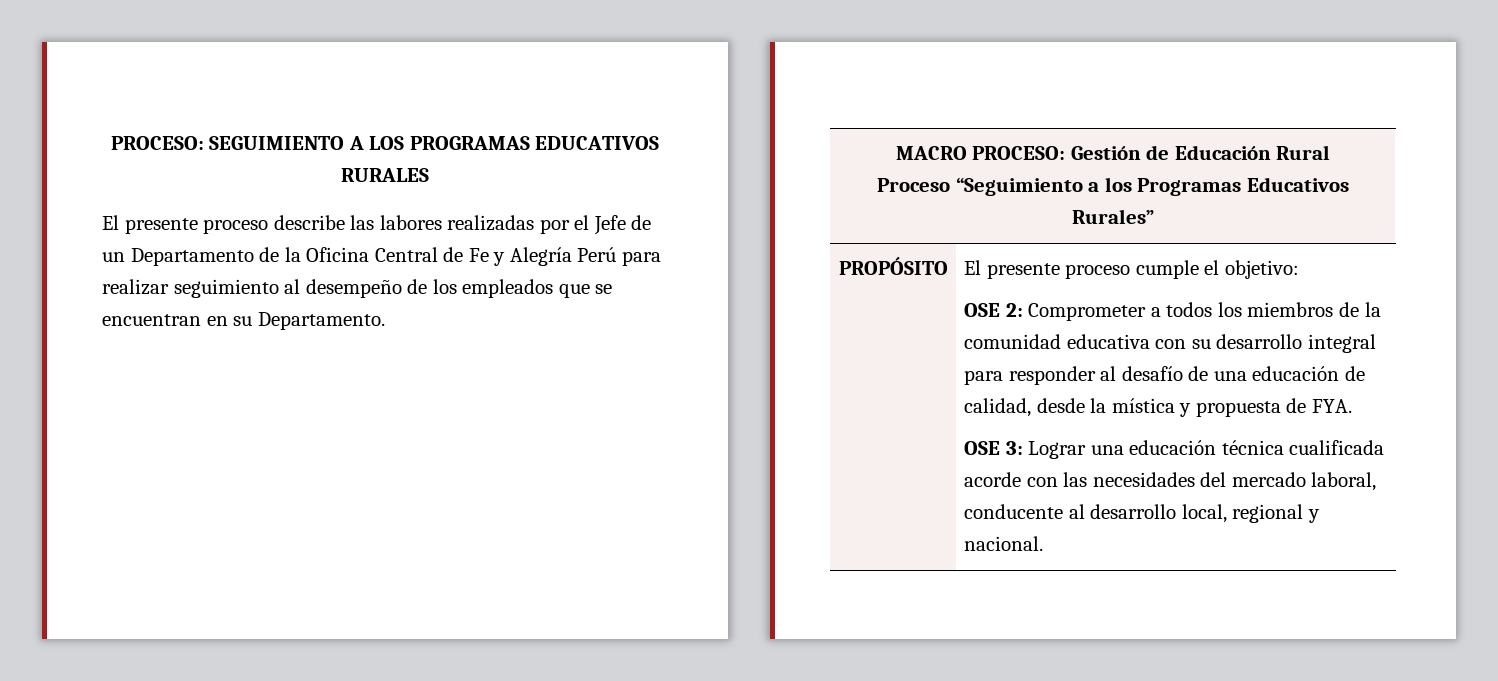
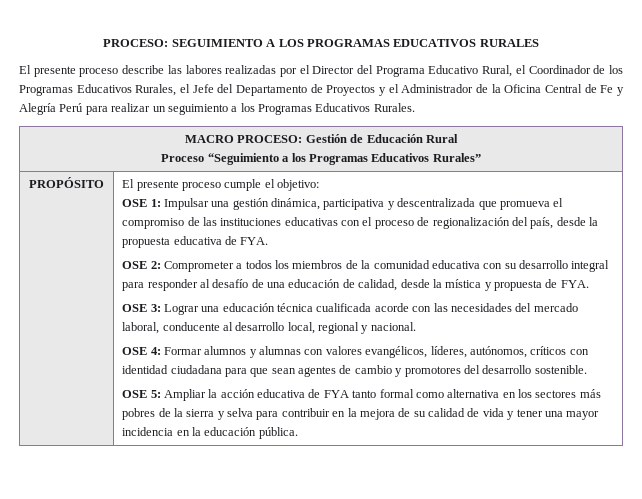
- El presente proceso describe las labores realizadas por el Jefe de un Departamento de la Oficina Central de Fe y Alegría Perú para realizar seguimiento al desempeño de los empleados que se encuentran en su Departamento.
+ El presente proceso describe las labores realizadas por el Director del Programa Educativo Rural, el Coordinador de los Programas Educativos Rurales, el Jefe del Departamento de Proyectos y el Administrador de la Oficina Central de Fe y Alegría Perú para realizar un seguimiento a los Programas Educativos Rurales.
+ OSE 1: Impulsar una gestión dinámica, participativa y descentralizada que promueva el compromiso de las instituciones educativas con el proceso de regionalización del país, desde la propuesta educativa de FYA.
+ OSE 4: Formar alumnos y alumnas con valores evangélicos, líderes, autónomos, críticos con identidad ciudadana para que sean agentes de cambio y promotores del desarrollo sostenible.
+ OSE 5: Ampliar la acción educativa de FYA tanto formal como alternativa en los sectores más pobres de la sierra y selva para contribuir en la mejora de su calidad de vida y tener una mayor incidencia en la educación pública.

